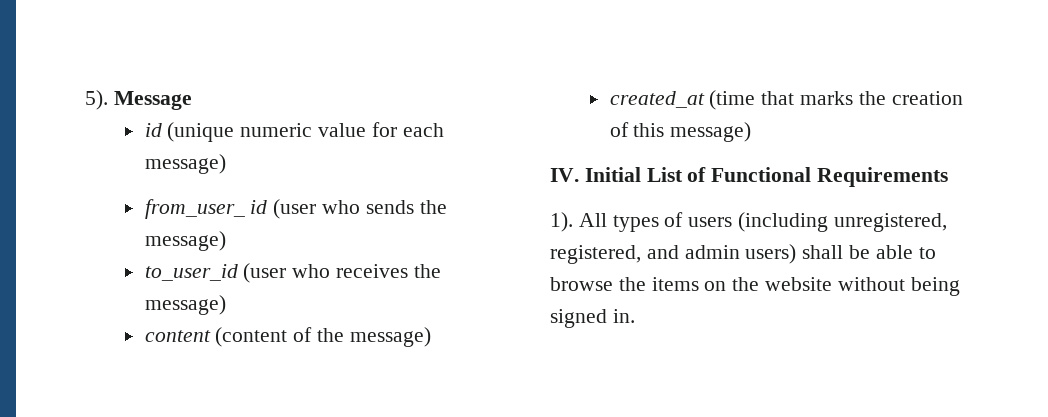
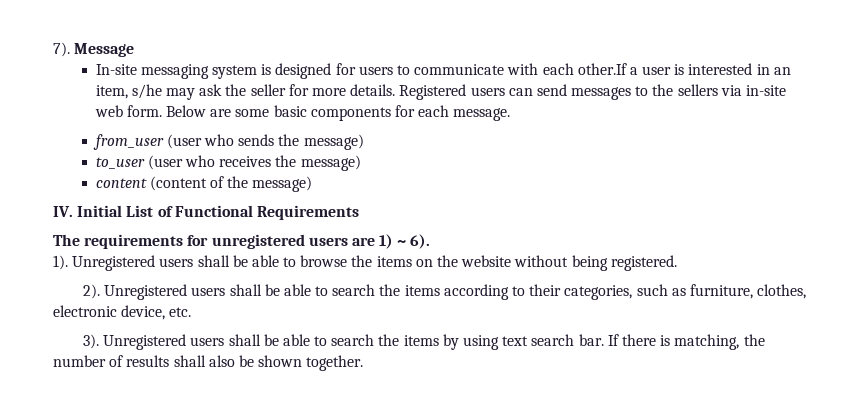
- 5).
+ 7).
- id (unique numeric value for each message)
- from_user_ id (user who sends the message)
+ In-site messaging system is designed for users to communicate with each other.If a user is interested in an item, s/he may ask the seller for more details. Registered users can send messages to the sellers via in-site web form. Below are some basic components for each message.
+ from_user (user who sends the message)
- to_user_id (user who receives the message)
+ to_user (user who receives the message)
- created_at (time that marks the creation of this message)
- 1). All types of users (including unregistered, registered, and admin users) shall be able to browse the items on the website without being signed in.
+ The requirements for unregistered users are 1) ~ 6).
+ 1). Unregistered users shall be able to browse the items on the website without being registered.
+ 2). Unregistered users shall be able to search the items according to their categories, such as furniture, clothes, electronic device, etc.
+ 3). Unregistered users shall be able to search the items by using text search bar. If there is matching, the number of results shall also be shown together.

